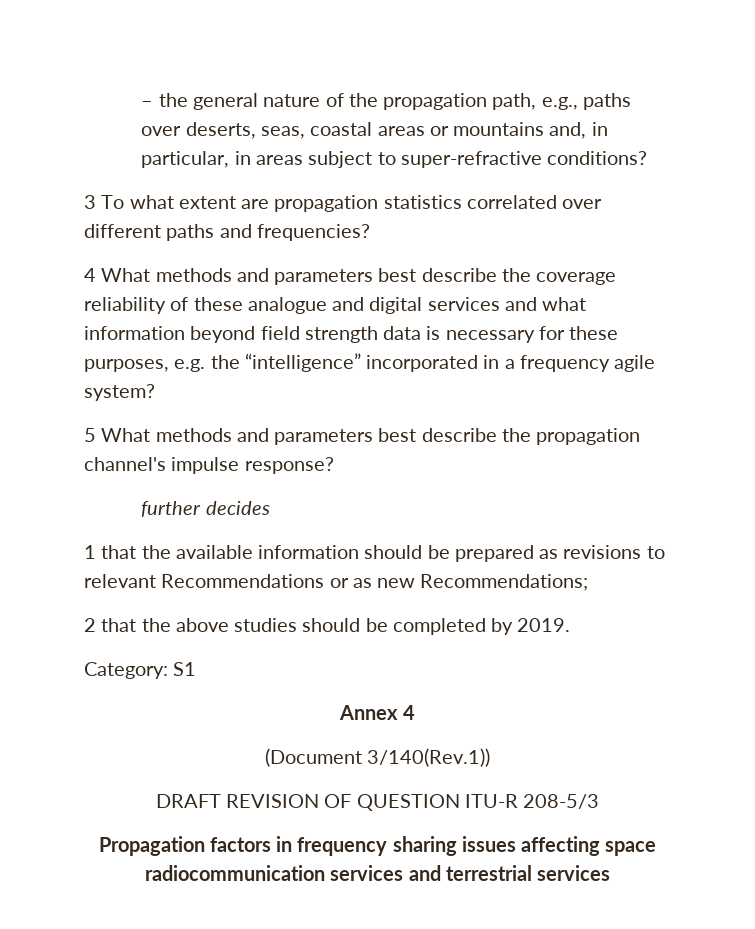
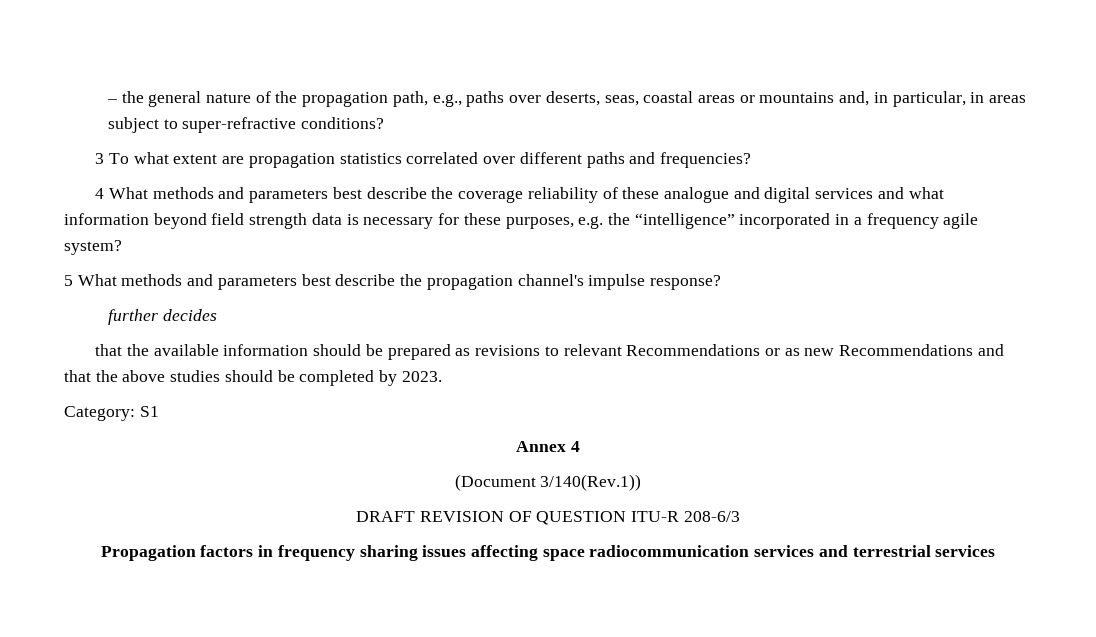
- 1 that the available information should be prepared as revisions to relevant Recommendations or as new Recommendations;
- 2 that the above studies should be completed by 2019.
+ that the available information should be prepared as revisions to relevant Recommendations or as new Recommendations and that the above studies should be completed by 2023.
- DRAFT REVISION OF QUESTION ITU-R 208-5/3
+ DRAFT REVISION OF QUESTION ITU-R 208-6/3

